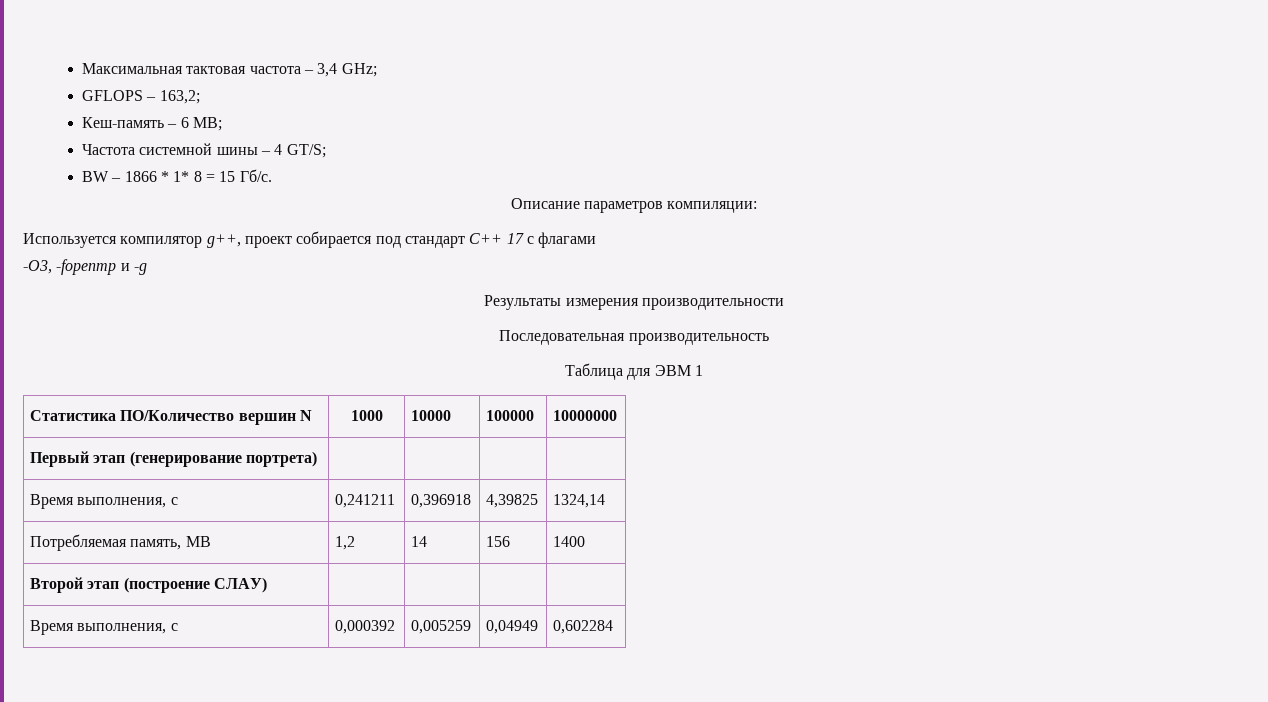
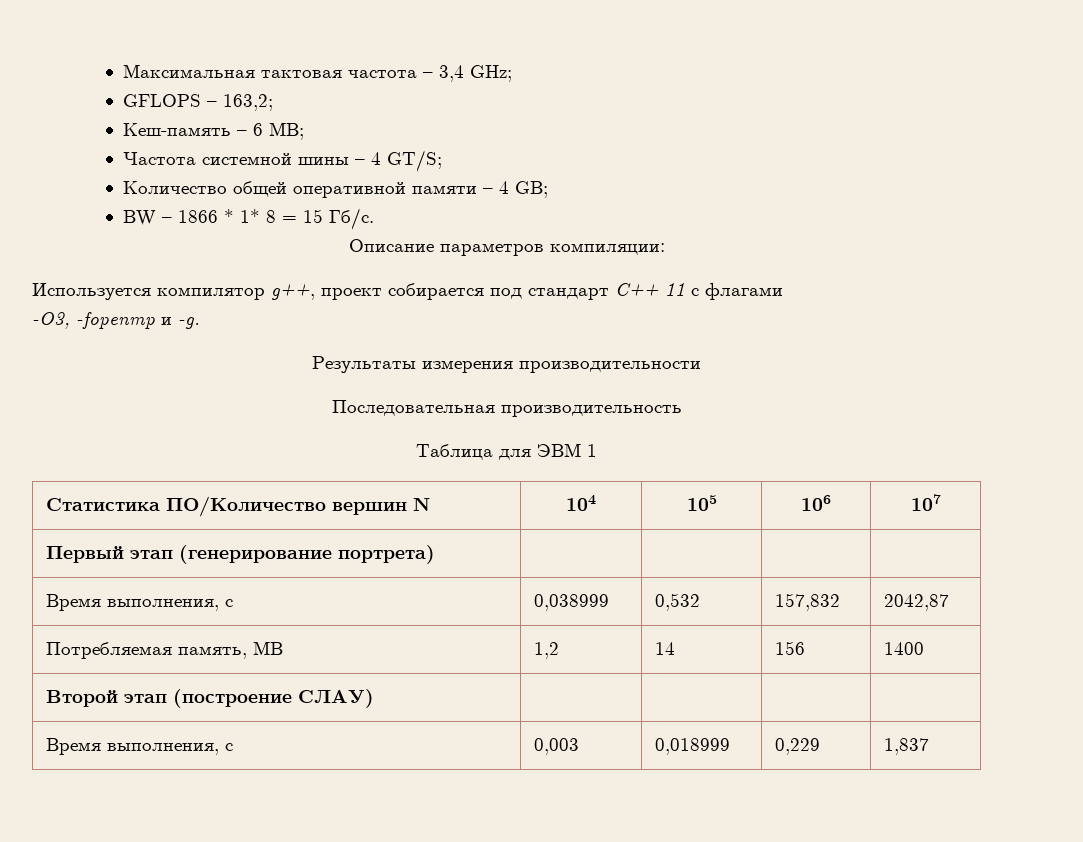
+ Количество общей оперативной памяти – 4 GB;
- Используется компилятор g++, проект собирается под стандарт C++ 17 с флагами
+ Используется компилятор g++, проект собирается под стандарт C++ 11 с флагами
- -O3, -fopenmp и -g
+ -O3, -fopenmp и -g.
- Статистика ПО/Количество вершин N | 1000 | 10000 | 100000 | 10000000
+ Статистика ПО/Количество вершин N | 104 | 105 | 106 | 107
- Время выполнения, с | 0,241211 | 0,396918 | 4,39825 | 1324,14
+ Время выполнения, с | 0,038999 | 0,532 | 157,832 | 2042,87
- Время выполнения, с | 0,000392 | 0,005259 | 0,04949 | 0,602284
+ Время выполнения, с | 0,003 | 0,018999 | 0,229 | 1,837

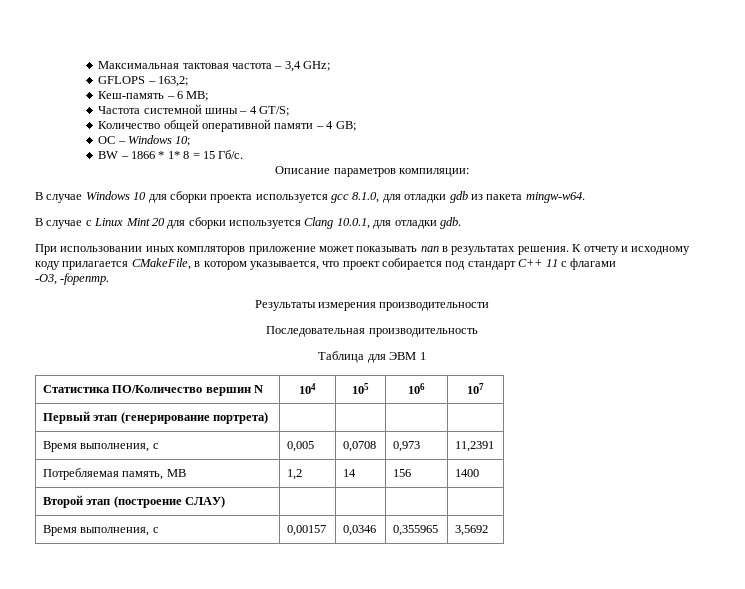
+ ОС – Windows 10;
- Используется компилятор g++, проект собирается под стандарт C++ 11 с флагами
+ В случае Windows 10 для сборки проекта используется gcc 8.1.0, для отладки gdb из пакета mingw-w64.
+ В случае с Linux Mint 20 для сборки используется Clang 10.0.1, для отладки gdb.
+ При использовании иных компляторов приложение может показывать nan в результатах решения. К отчету и исходному коду прилагается CMakeFile, в котором указывается, что проект собирается под стандарт C++ 11 с флагами
- -O3, -fopenmp и -g.
+ -O3, -fopenmp.
- Время выполнения, с | 0,038999 | 0,532 | 157,832 | 2042,87
+ Время выполнения, с | 0,005 | 0,0708 | 0,973 | 11,2391
- Время выполнения, с | 0,003 | 0,018999 | 0,229 | 1,837
+ Время выполнения, с | 0,00157 | 0,0346 | 0,355965 | 3,5692

